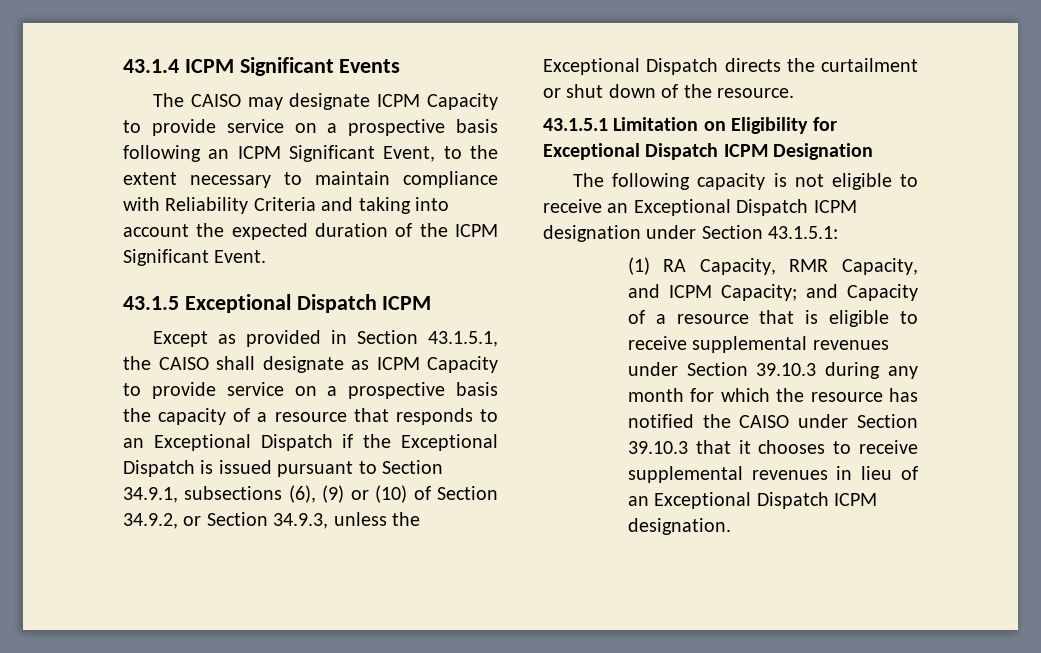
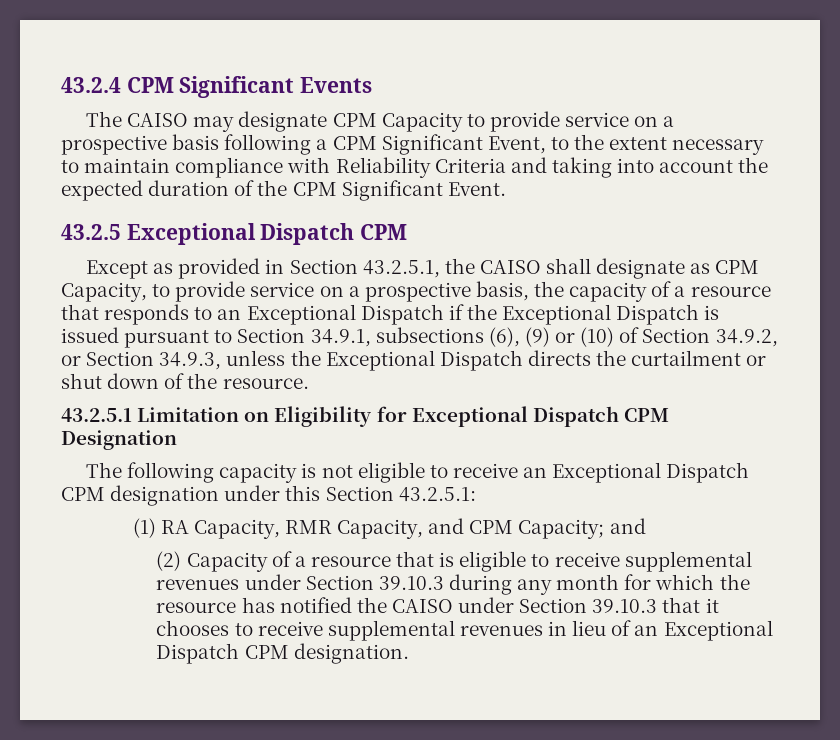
- 43.1.4 ICPM Significant Events
+ 43.2.4 CPM Significant Events
- The CAISO may designate ICPM Capacity to provide service on a prospective basis following an ICPM Significant Event, to the extent necessary to maintain compliance with Reliability Criteria and taking into account the expected duration of the ICPM Significant Event.
+ The CAISO may designate CPM Capacity to provide service on a prospective basis following a CPM Significant Event, to the extent necessary to maintain compliance with Reliability Criteria and taking into account the expected duration of the CPM Significant Event.
- 43.1.5 Exceptional Dispatch ICPM
+ 43.2.5 Exceptional Dispatch CPM
- Except as provided in Section 43.1.5.1, the CAISO shall designate as ICPM Capacity to provide service on a prospective basis the capacity of a resource that responds to an Exceptional Dispatch if the Exceptional Dispatch is issued pursuant to Section 34.9.1, subsections (6), (9) or (10) of Section 34.9.2, or Section 34.9.3, unless the Exceptional Dispatch directs the curtailment or shut down of the resource.
+ Except as provided in Section 43.2.5.1, the CAISO shall designate as CPM Capacity, to provide service on a prospective basis, the capacity of a resource that responds to an Exceptional Dispatch if the Exceptional Dispatch is issued pursuant to Section 34.9.1, subsections (6), (9) or (10) of Section 34.9.2, or Section 34.9.3, unless the Exceptional Dispatch directs the curtailment or shut down of the resource.
- 43.1.5.1 Limitation on Eligibility for Exceptional Dispatch ICPM Designation
+ 43.2.5.1 Limitation on Eligibility for Exceptional Dispatch CPM Designation
- The following capacity is not eligible to receive an Exceptional Dispatch ICPM designation under Section 43.1.5.1:
+ The following capacity is not eligible to receive an Exceptional Dispatch CPM designation under this Section 43.2.5.1:
- (1) RA Capacity, RMR Capacity, and ICPM Capacity; and Capacity of a resource that is eligible to receive supplemental revenues under Section 39.10.3 during any month for which the resource has notified the CAISO under Section 39.10.3 that it chooses to receive supplemental revenues in lieu of an Exceptional Dispatch ICPM designation.
+ (1) RA Capacity, RMR Capacity, and CPM Capacity; and
+ (2) Capacity of a resource that is eligible to receive supplemental revenues under Section 39.10.3 during any month for which the resource has notified the CAISO under Section 39.10.3 that it chooses to receive supplemental revenues in lieu of an Exceptional Dispatch CPM designation.

